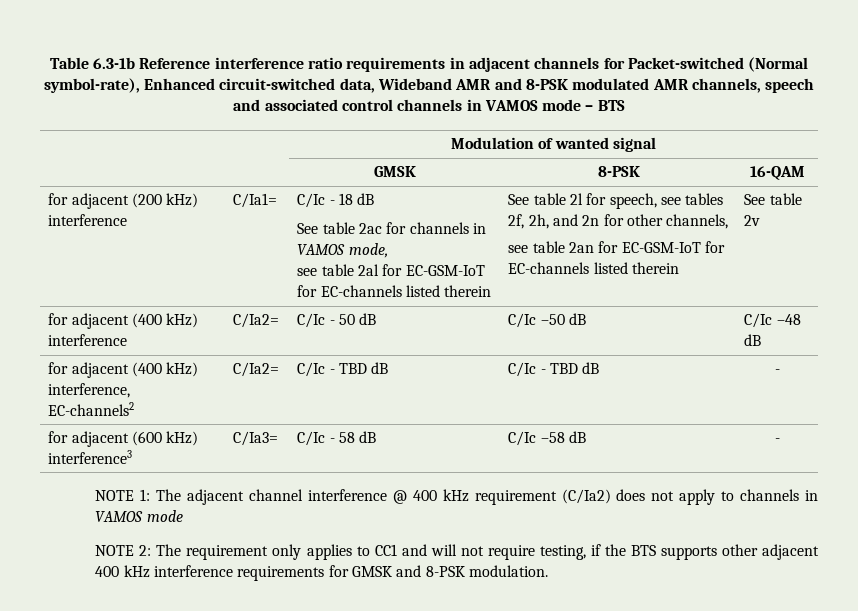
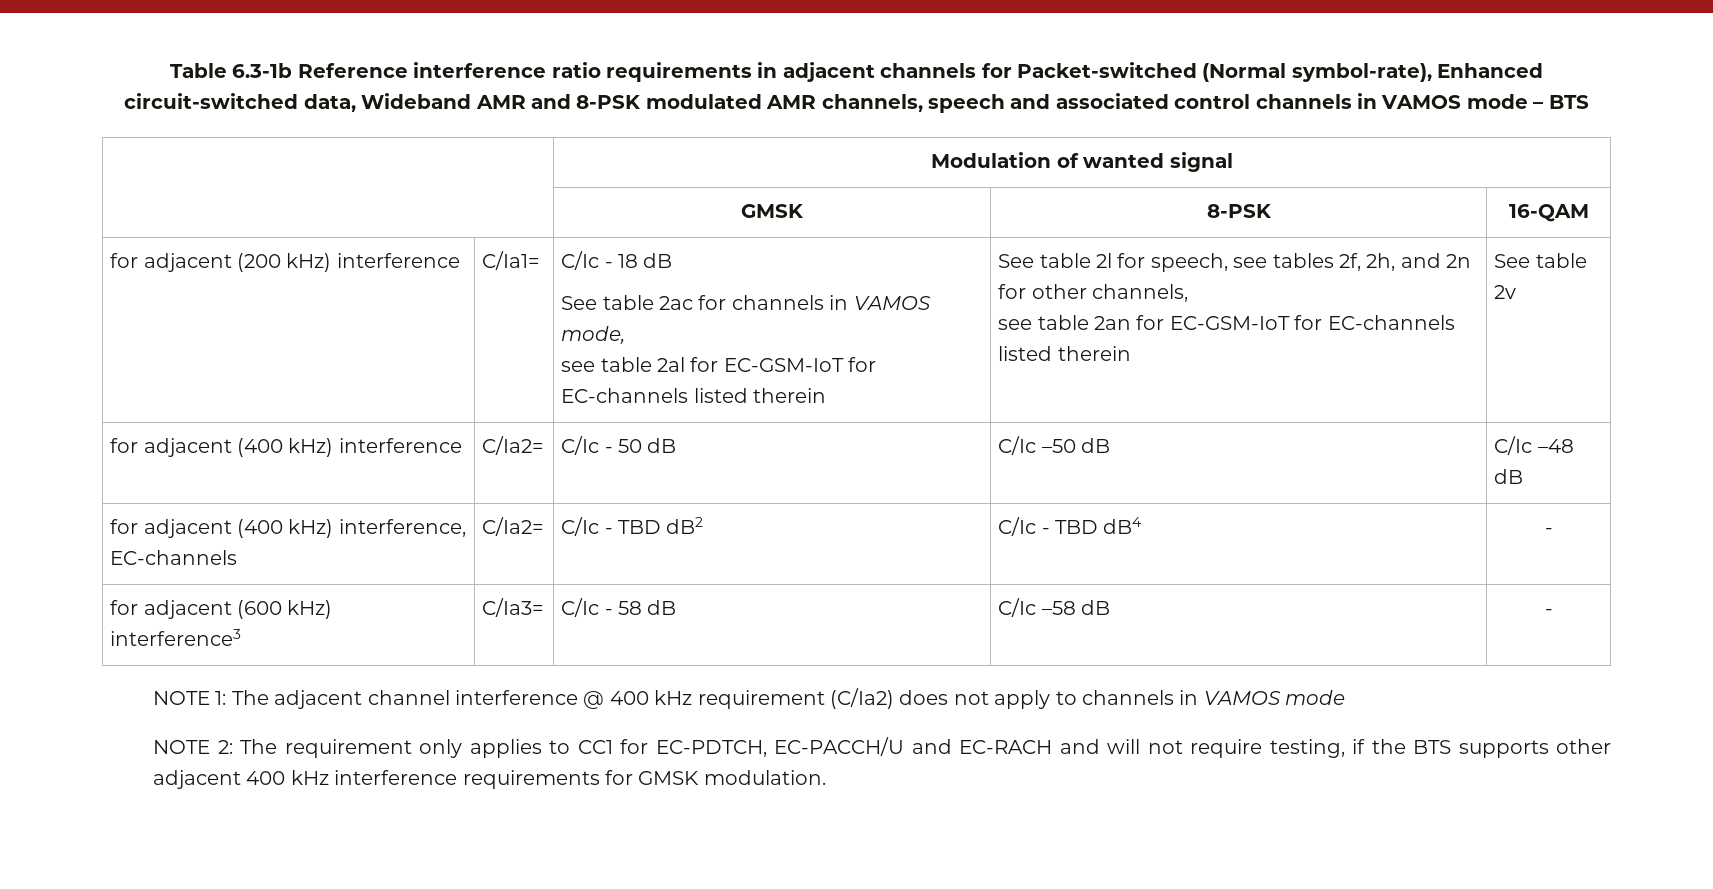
- for adjacent (400 kHz) interference, EC-channels2 | C/Ia2= | C/Ic - TBD dB | C/Ic - TBD dB | -
+ for adjacent (400 kHz) interference, EC-channels | C/Ia2= | C/Ic - TBD dB2 | C/Ic - TBD dB4 | -
- NOTE 2: The requirement only applies to CC1 and will not require testing, if the BTS supports other adjacent 400 kHz interference requirements for GMSK and 8-PSK modulation.
+ NOTE 2: The requirement only applies to CC1 for EC-PDTCH, EC-PACCH/U and EC-RACH and will not require testing, if the BTS supports other adjacent 400 kHz interference requirements for GMSK modulation.

